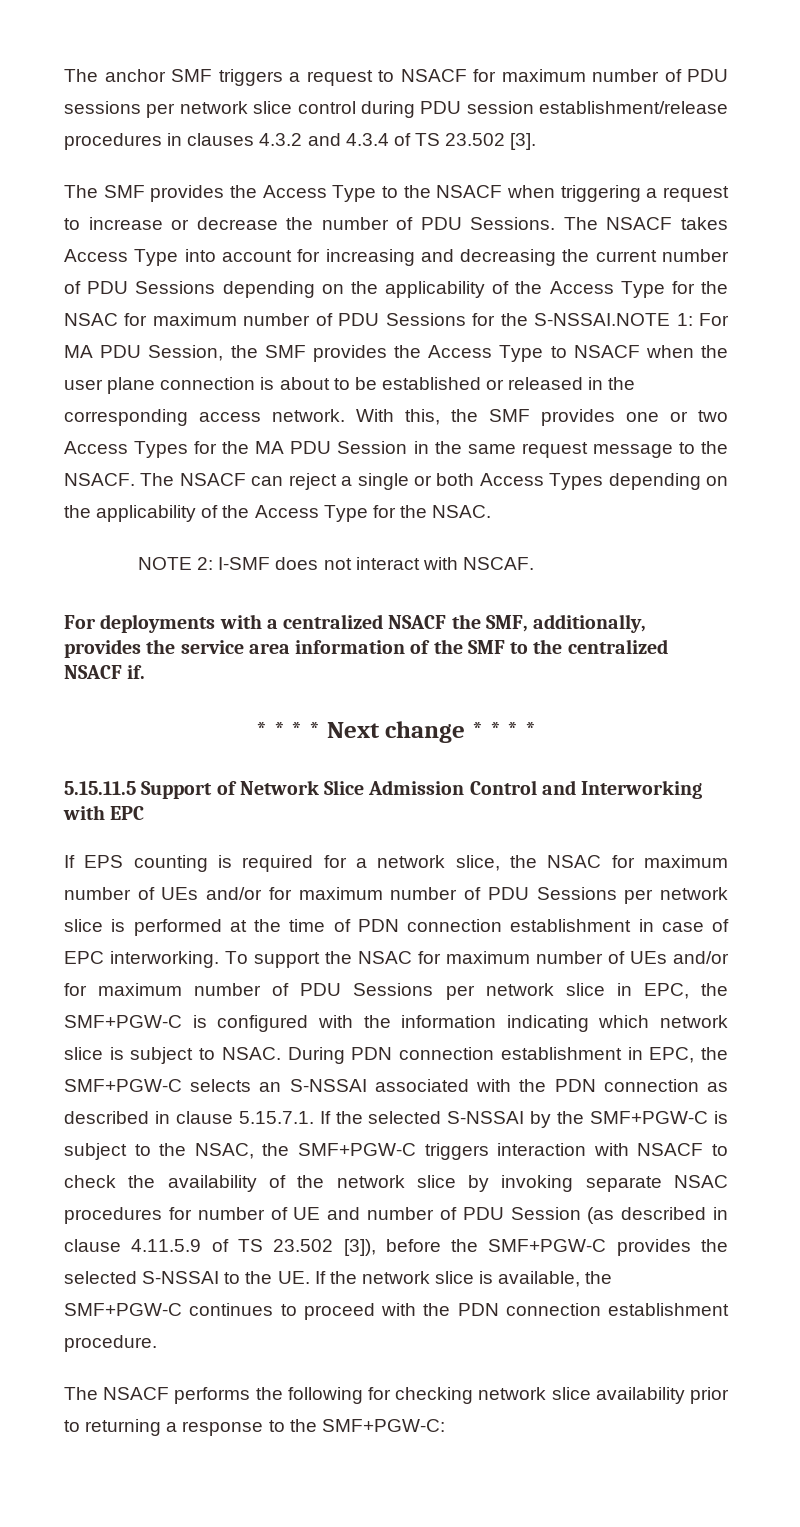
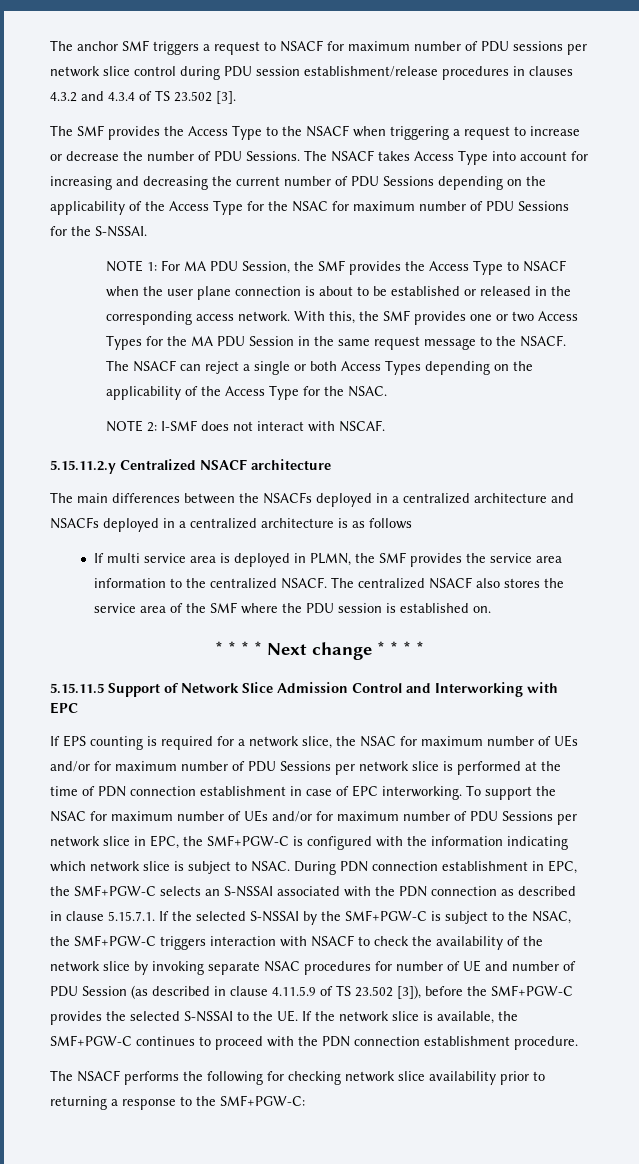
- The NSACF takes Access Type into account for increasing and decreasing the current number of PDU Sessions depending on the applicability of the Access Type for the NSAC for maximum number of PDU Sessions for the S-NSSAI.NOTE 1:
+ The NSACF takes Access Type into account for increasing and decreasing the current number of PDU Sessions depending on the applicability of the Access Type for the NSAC for maximum number of PDU Sessions for the S-NSSAI.
+ NOTE 1:
- For deployments with a centralized NSACF the SMF, additionally, provides the service area information of the SMF to the centralized NSACF if.
+ 5.15.11.2.y Centralized NSACF architecture
+ The main differences between the NSACFs deployed in a centralized architecture and NSACFs deployed in a centralized architecture is as follows
+ If multi service area is deployed in PLMN, the SMF provides the service area information to the centralized NSACF. The centralized NSACF also stores the service area of the SMF where the PDU session is established on.

